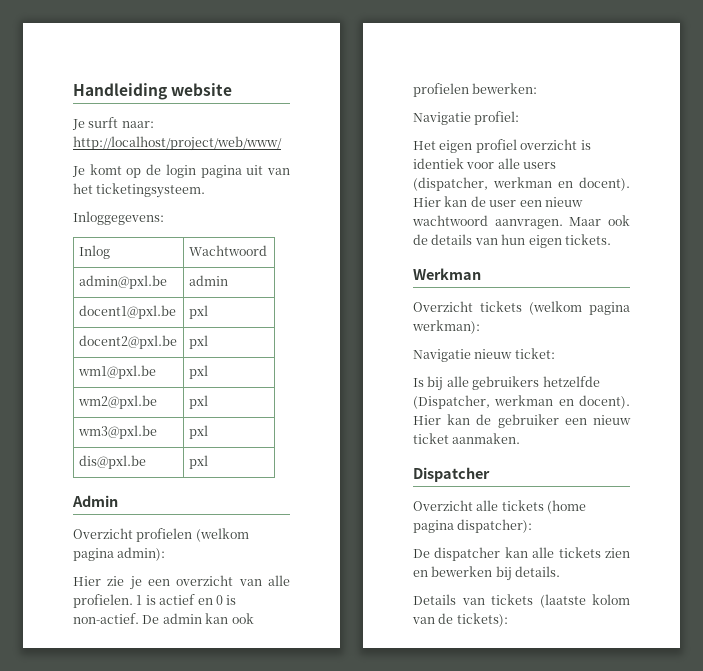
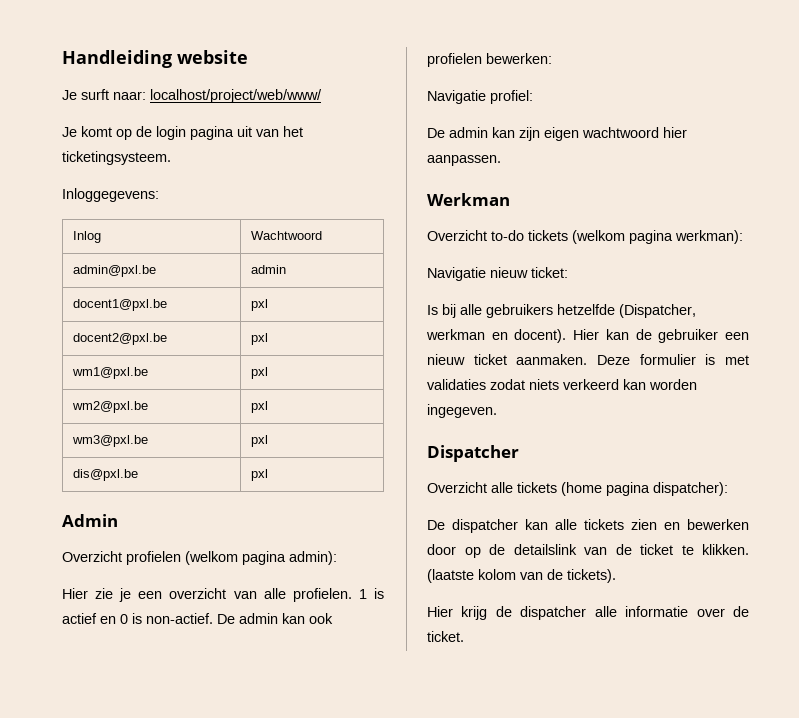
- Je surft naar: http://localhost/project/web/www/
+ Je surft naar: localhost/project/web/www/
- Het eigen profiel overzicht is identiek voor alle users (dispatcher, werkman en docent). Hier kan de user een nieuw wachtwoord aanvragen. Maar ook de details van hun eigen tickets.
+ De admin kan zijn eigen wachtwoord hier aanpassen.
- Overzicht tickets (welkom pagina werkman):
+ Overzicht to-do tickets (welkom pagina werkman):
+ Deze formulier is met validaties zodat niets verkeerd kan worden ingegeven.
- De dispatcher kan alle tickets zien en bewerken bij details.
- Details van tickets (laatste kolom van de tickets):
+ De dispatcher kan alle tickets zien en bewerken door op de detailslink van de ticket te klikken. (laatste kolom van de tickets).
+ Hier krijg de dispatcher alle informatie over de ticket.

